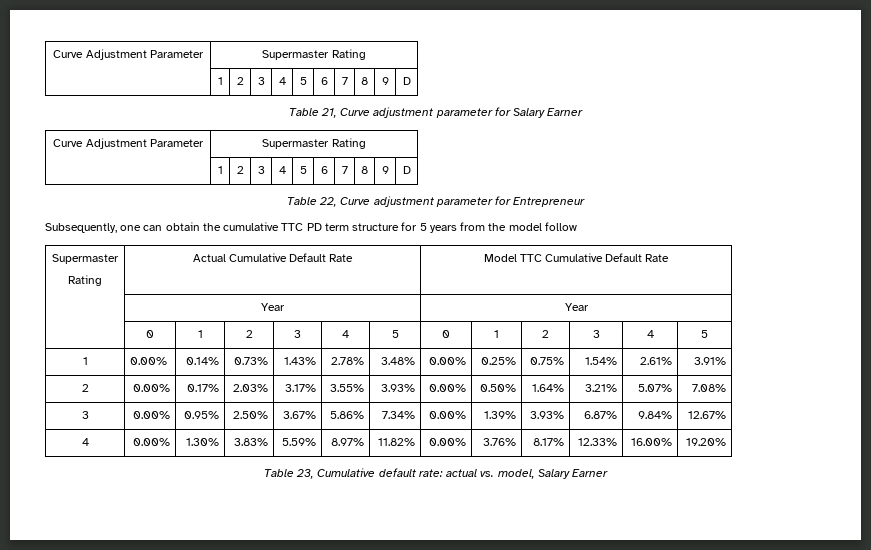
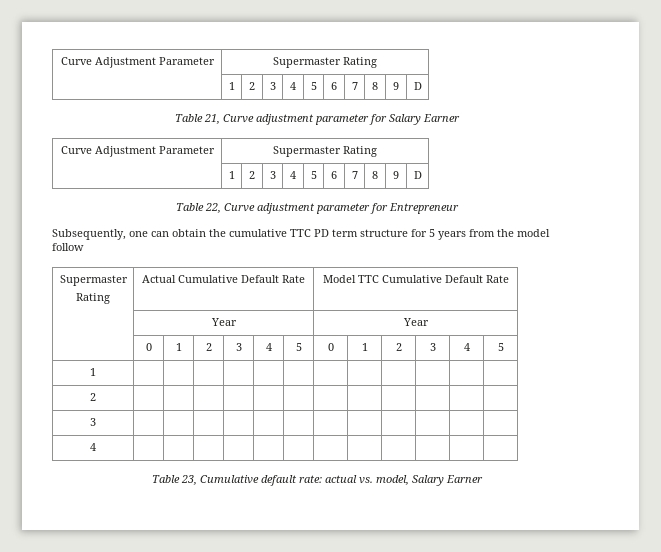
- 1 | 0.00% | 0.14% | 0.73% | 1.43% | 2.78% | 3.48% | 0.00% | 0.25% | 0.75% | 1.54% | 2.61% | 3.91%
- 2 | 0.00% | 0.17% | 2.03% | 3.17% | 3.55% | 3.93% | 0.00% | 0.50% | 1.64% | 3.21% | 5.07% | 7.08%
- 3 | 0.00% | 0.95% | 2.50% | 3.67% | 5.86% | 7.34% | 0.00% | 1.39% | 3.93% | 6.87% | 9.84% | 12.67%
- 4 | 0.00% | 1.30% | 3.83% | 5.59% | 8.97% | 11.82% | 0.00% | 3.76% | 8.17% | 12.33% | 16.00% | 19.20%
+ 1 | | | | | | | | | | | |
+ 2 | | | | | | | | | | | |
+ 3 | | | | | | | | | | | |
+ 4 | | | | | | | | | | | |

